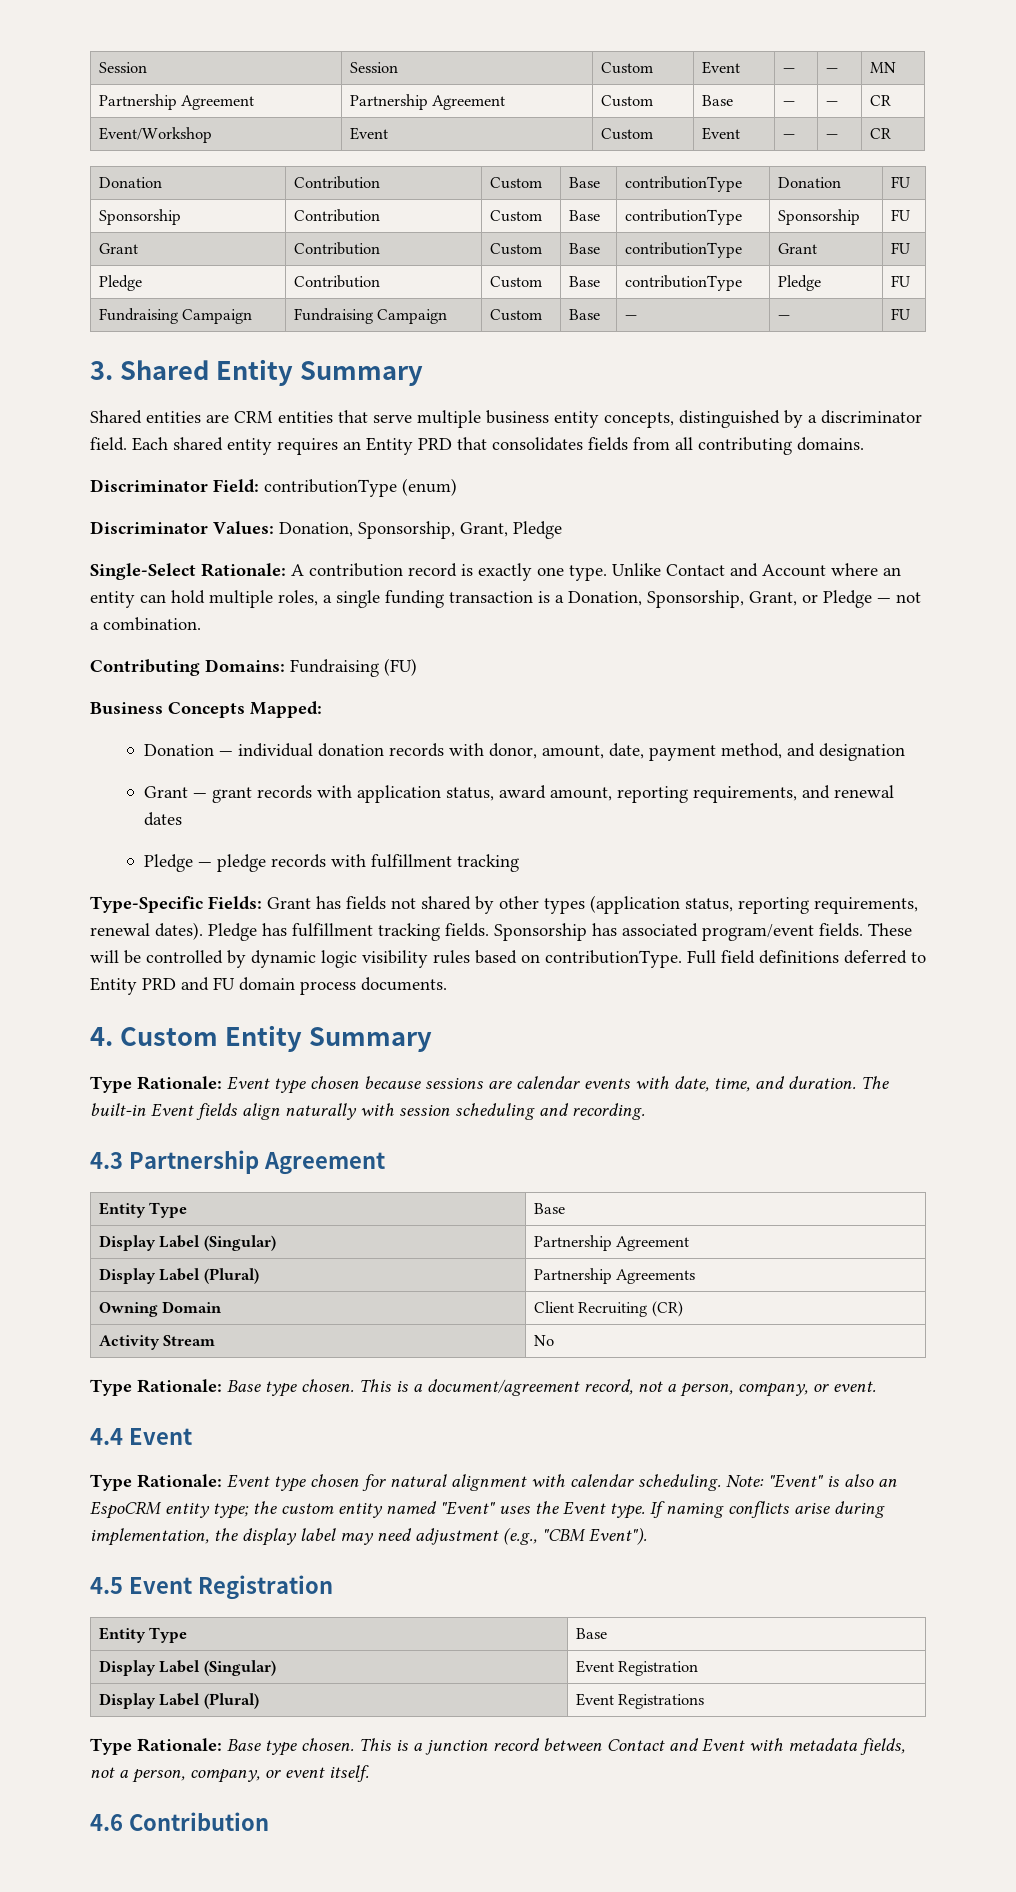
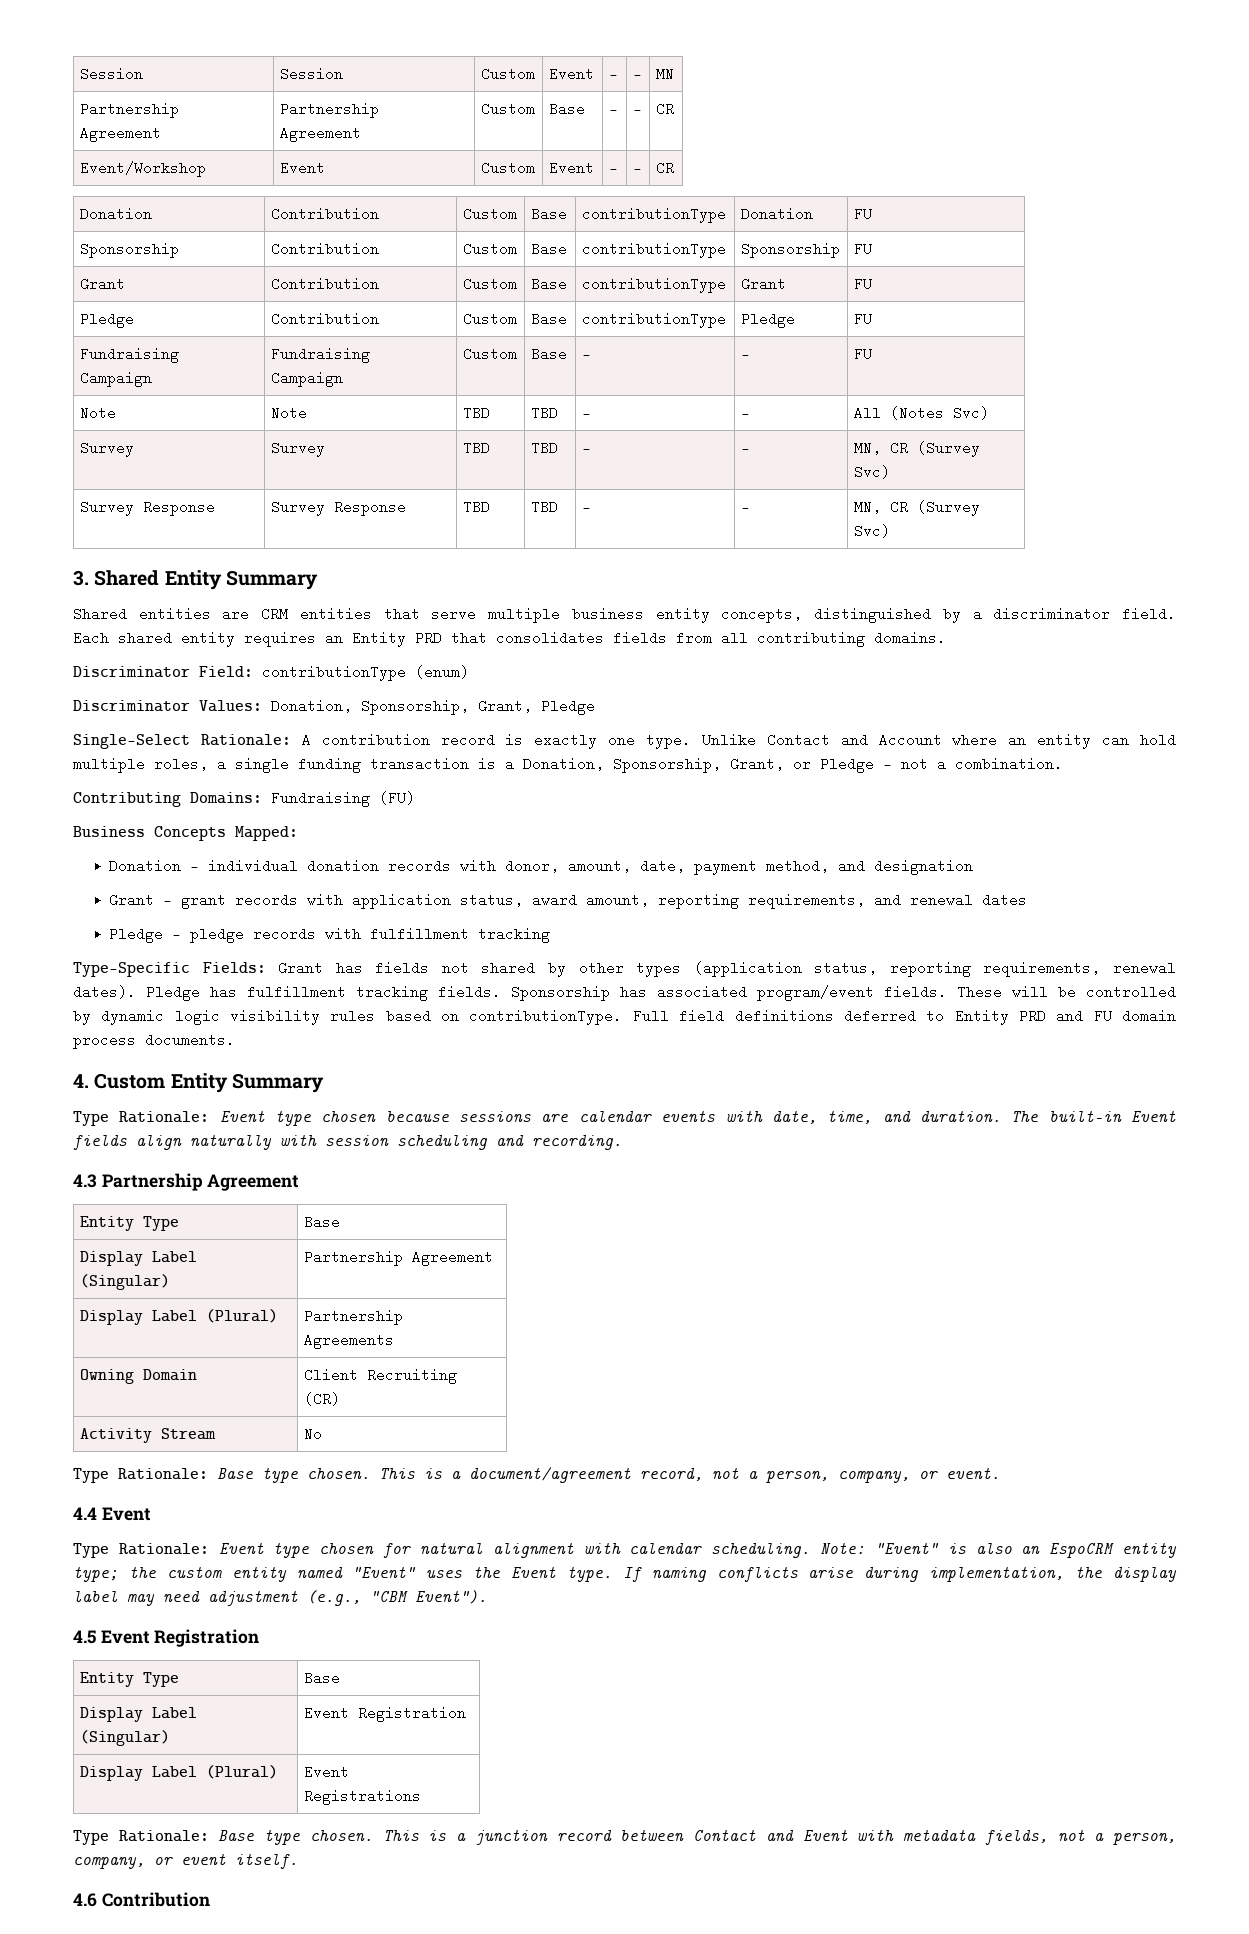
+ Note | Note | TBD | TBD | — | — | All (Notes Svc)
+ Survey | Survey | TBD | TBD | — | — | MN, CR (Survey Svc)
+ Survey Response | Survey Response | TBD | TBD | — | — | MN, CR (Survey Svc)

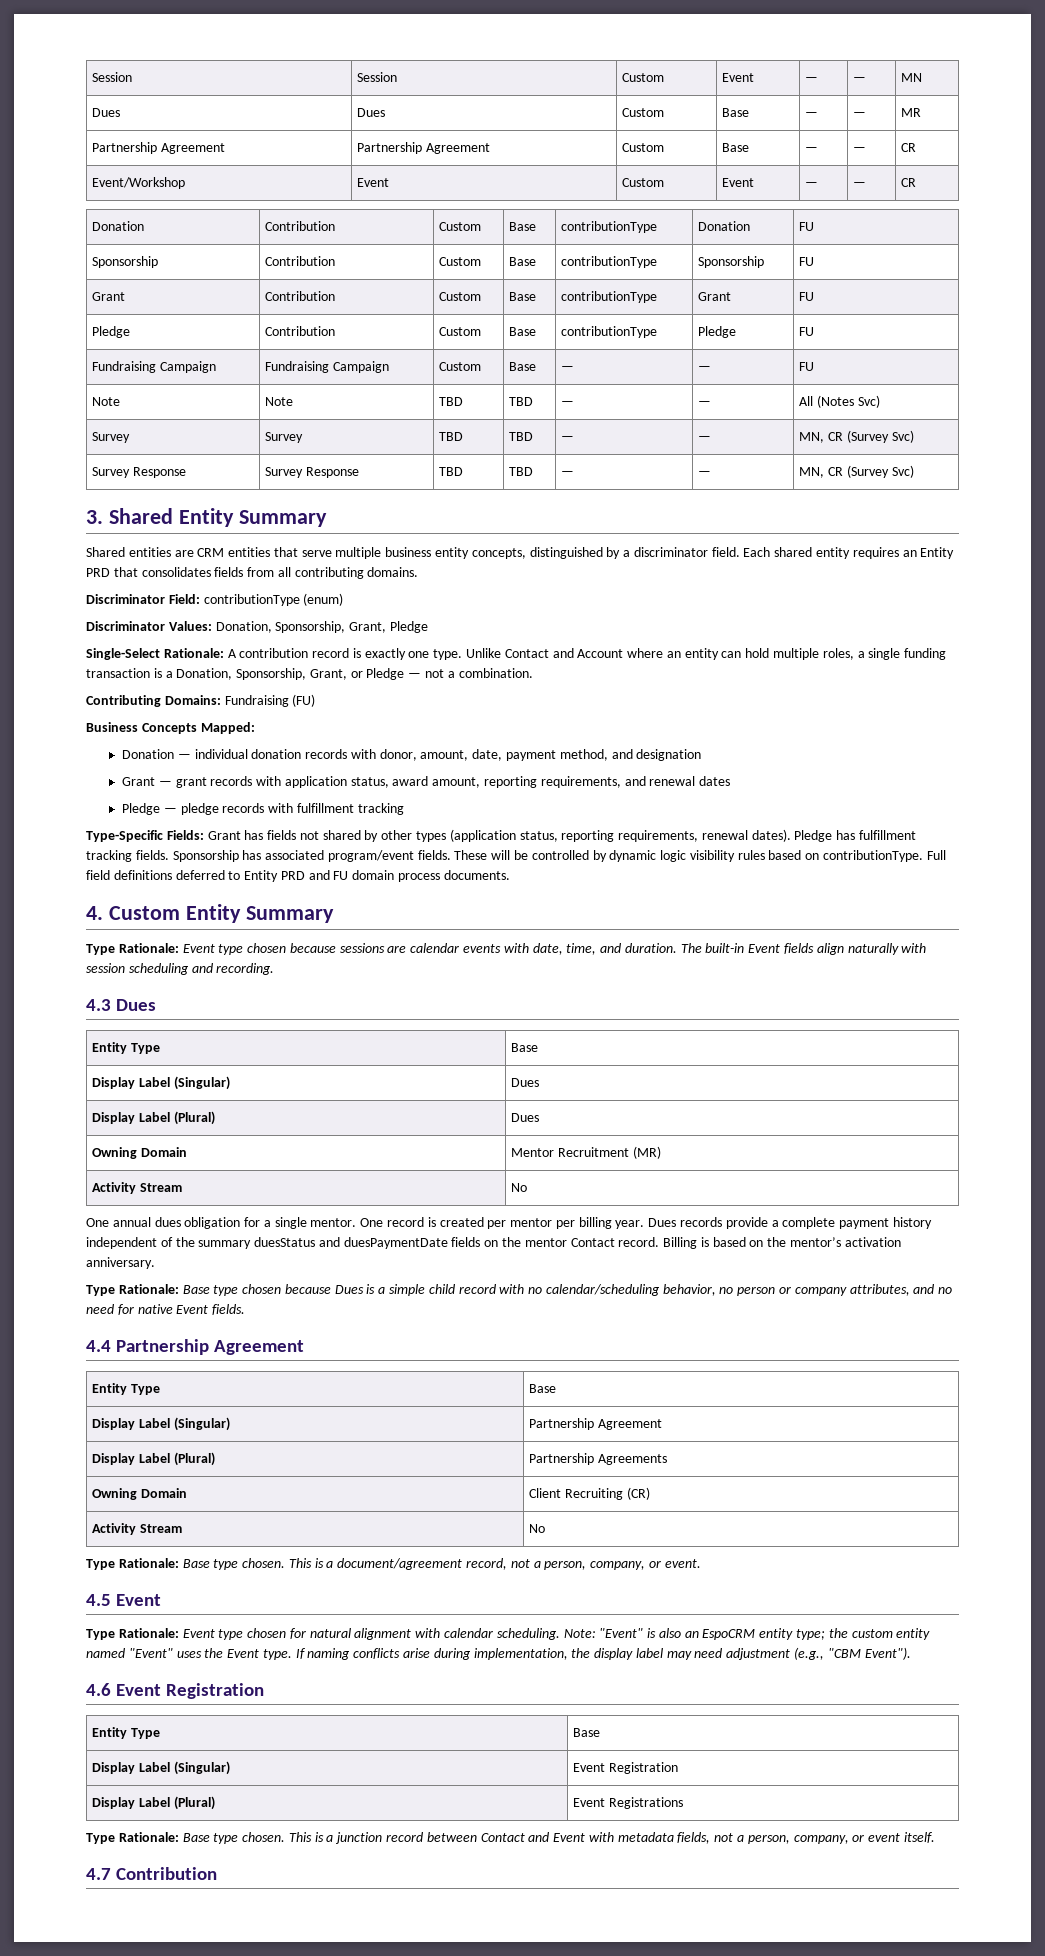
+ Dues | Dues | Custom | Base | — | — | MR
- 4.3 Partnership Agreement
+ 4.3 Dues
+ Entity Type | Base
+ Display Label (Singular) | Dues
+ Display Label (Plural) | Dues
+ Owning Domain | Mentor Recruitment (MR)
+ Activity Stream | No
+ One annual dues obligation for a single mentor. One record is created per mentor per billing year. Dues records provide a complete payment history independent of the summary duesStatus and duesPaymentDate fields on the mentor Contact record. Billing is based on the mentor’s activation anniversary.
+ Type Rationale: Base type chosen because Dues is a simple child record with no calendar/scheduling behavior, no person or company attributes, and no need for native Event fields.
+ 4.4 Partnership Agreement
- 4.4 Event
+ 4.5 Event
- 4.5 Event Registration
+ 4.6 Event Registration
- 4.6 Contribution
+ 4.7 Contribution

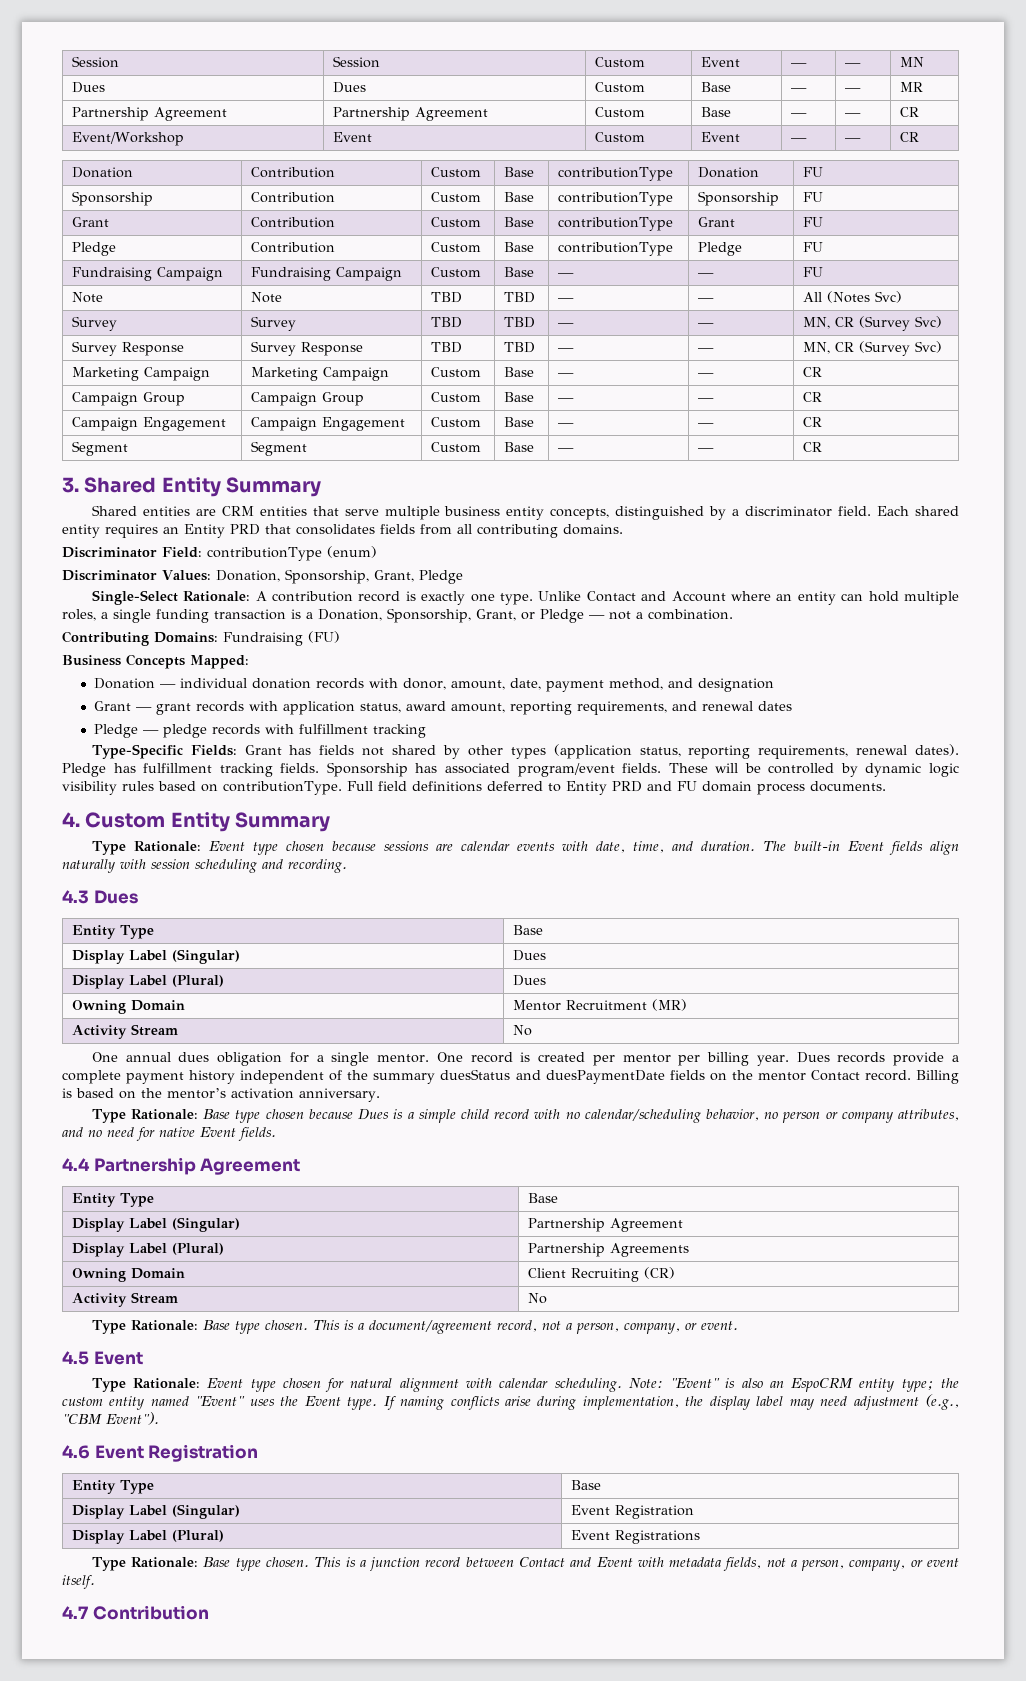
+ Marketing Campaign | Marketing Campaign | Custom | Base | — | — | CR
+ Campaign Group | Campaign Group | Custom | Base | — | — | CR
+ Campaign Engagement | Campaign Engagement | Custom | Base | — | — | CR
+ Segment | Segment | Custom | Base | — | — | CR

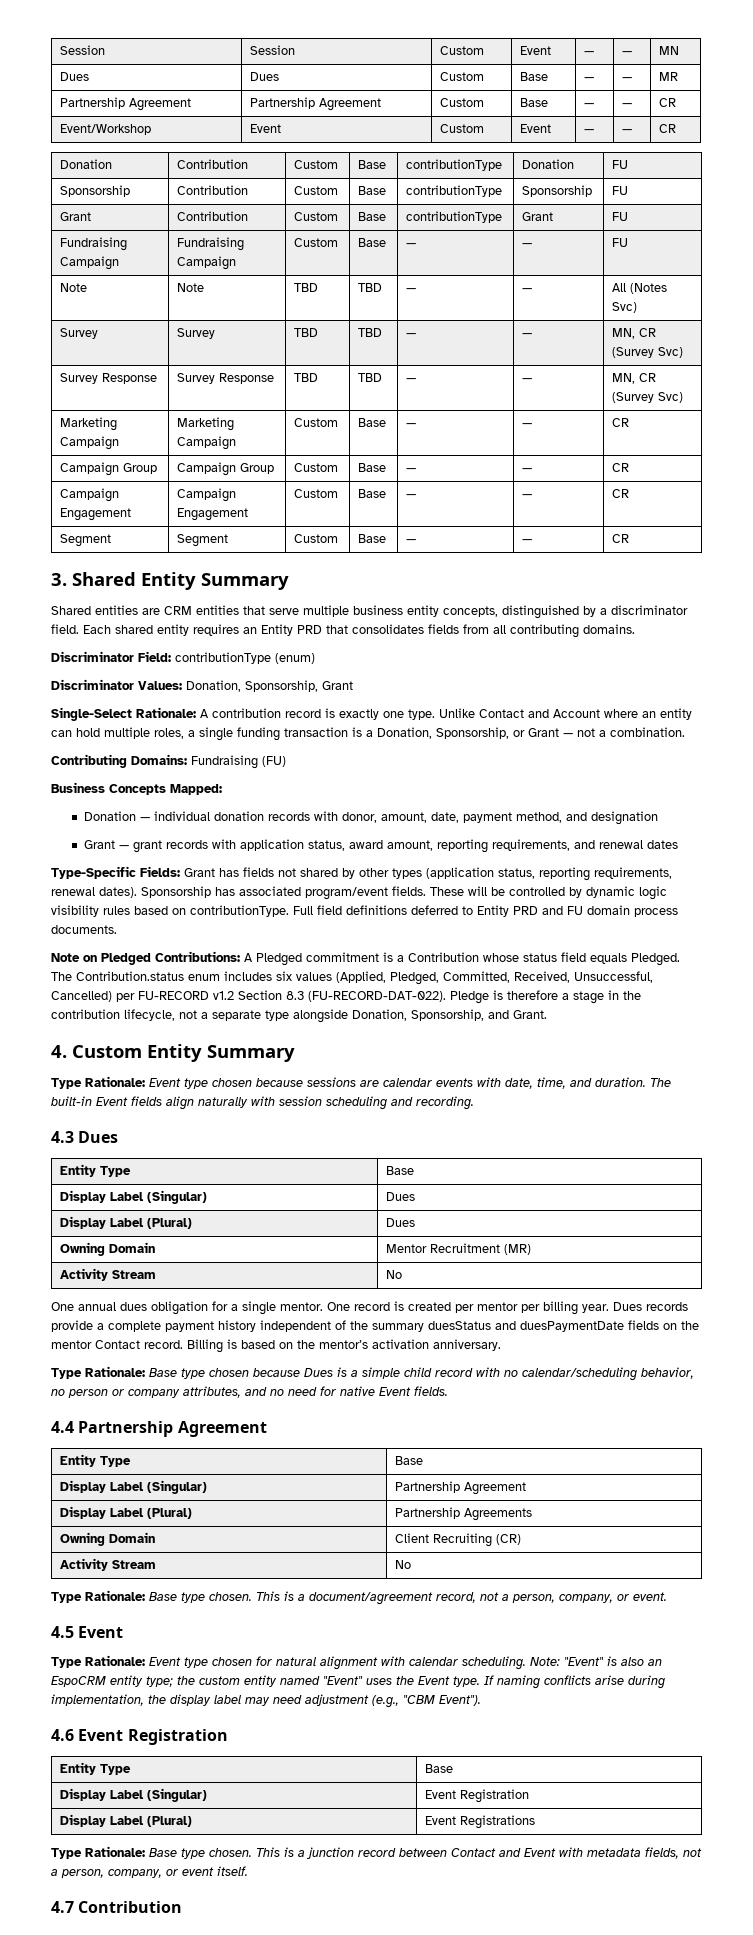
- Pledge | Contribution | Custom | Base | contributionType | Pledge | FU
- Discriminator Values: Donation, Sponsorship, Grant, Pledge
+ Discriminator Values: Donation, Sponsorship, Grant
- Unlike Contact and Account where an entity can hold multiple roles, a single funding transaction is a Donation, Sponsorship, Grant, or Pledge — not a combination.
+ Unlike Contact and Account where an entity can hold multiple roles, a single funding transaction is a Donation, Sponsorship, or Grant — not a combination.
- Pledge — pledge records with fulfillment tracking
- Pledge has fulfillment tracking fields.
+ Note on Pledged Contributions: A Pledged commitment is a Contribution whose status field equals Pledged. The Contribution.status enum includes six values (Applied, Pledged, Committed, Received, Unsuccessful, Cancelled) per FU-RECORD v1.2 Section 8.3 (FU-RECORD-DAT-022). Pledge is therefore a stage in the contribution lifecycle, not a separate type alongside Donation, Sponsorship, and Grant.

